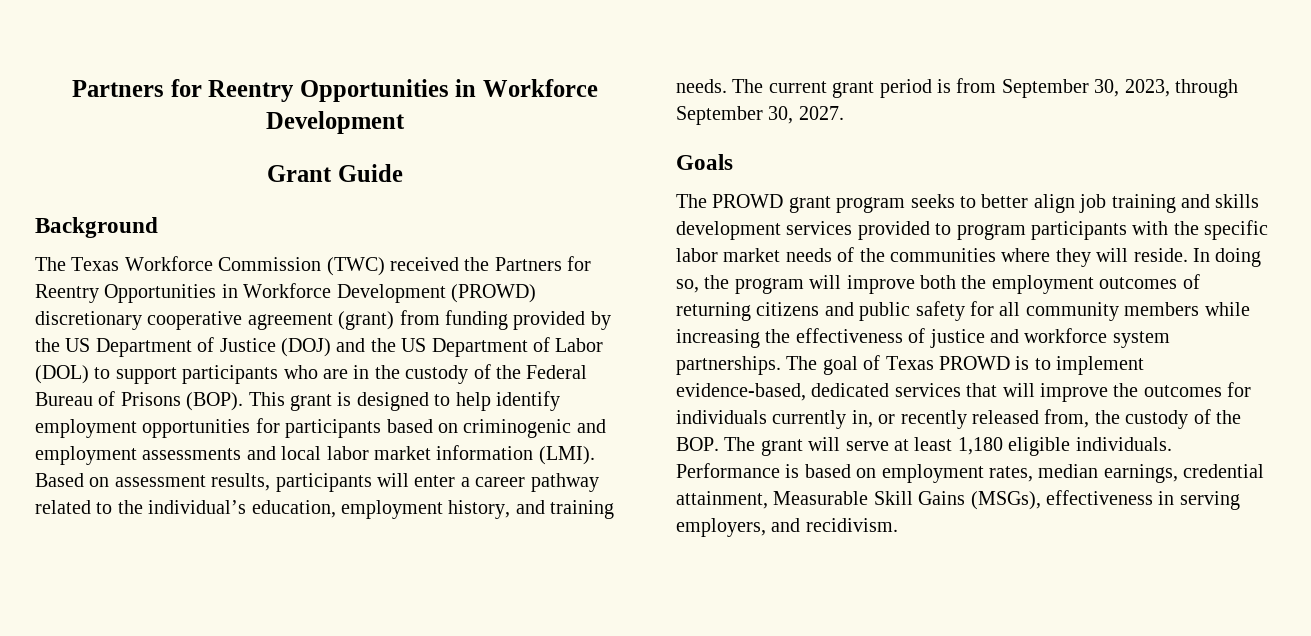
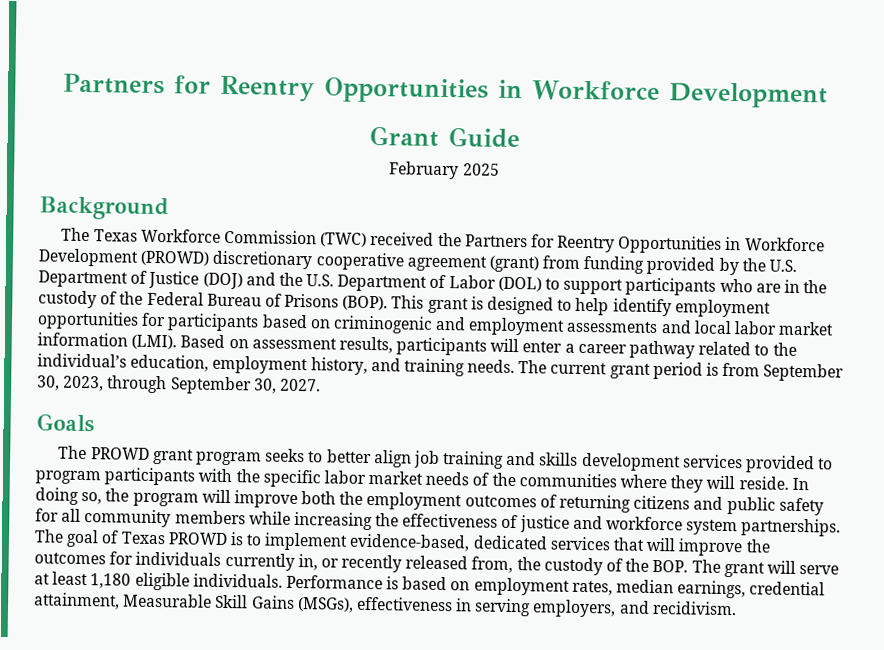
+ February 2025
- The Texas Workforce Commission (TWC) received the Partners for Reentry Opportunities in Workforce Development (PROWD) discretionary cooperative agreement (grant) from funding provided by the US Department of Justice (DOJ) and the US Department of Labor (DOL) to support participants who are in the custody of the Federal Bureau of Prisons (BOP).
+ The Texas Workforce Commission (TWC) received the Partners for Reentry Opportunities in Workforce Development (PROWD) discretionary cooperative agreement (grant) from funding provided by the U.S. Department of Justice (DOJ) and the U.S. Department of Labor (DOL) to support participants who are in the custody of the Federal Bureau of Prisons (BOP).

